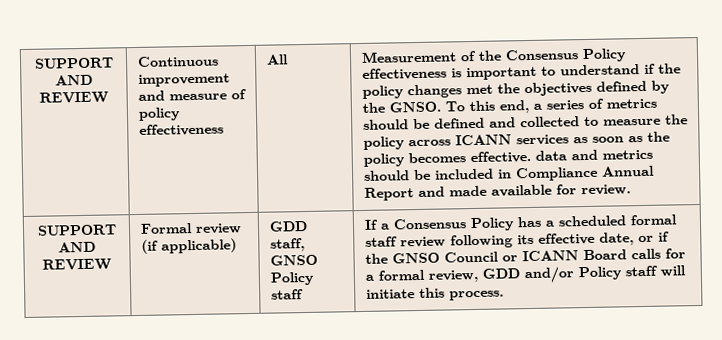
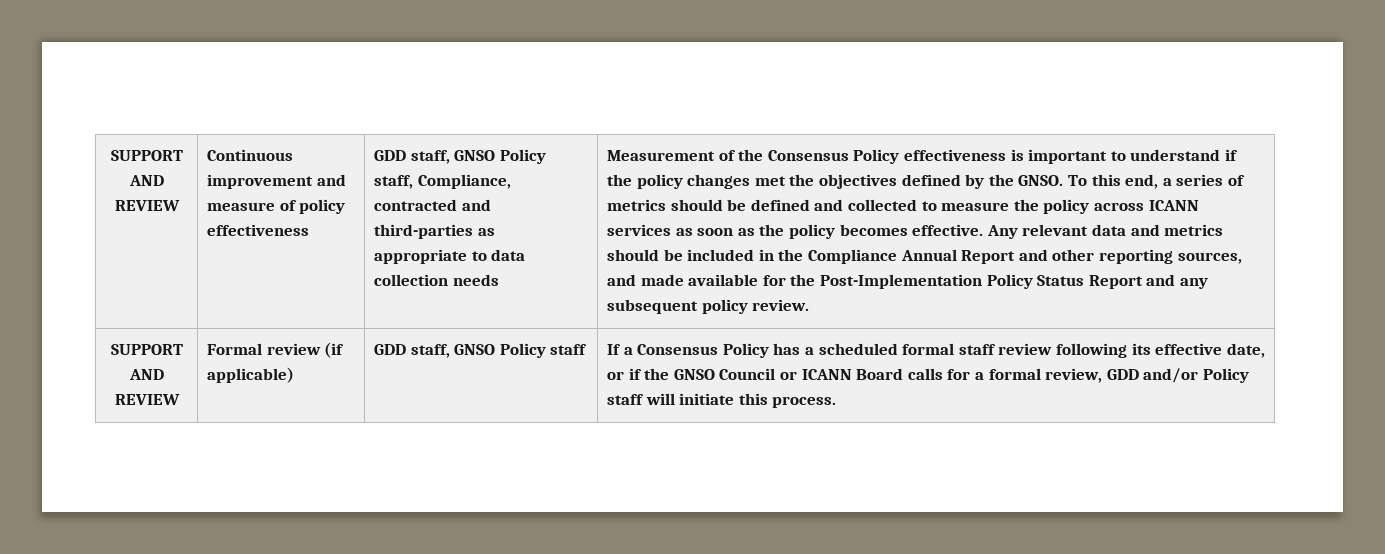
- All
+ GDD staff, GNSO Policy staff, Compliance, contracted and third-parties as appropriate to data collection needs
- To this end, a series of metrics should be defined and collected to measure the policy across ICANN services as soon as the policy becomes effective. data and metrics should be included in Compliance Annual Report and made available for review.
+ To this end, a series of metrics should be defined and collected to measure the policy across ICANN services as soon as the policy becomes effective. Any relevant data and metrics should be included in the Compliance Annual Report and other reporting sources, and made available for the Post-Implementation Policy Status Report and any subsequent policy review.

